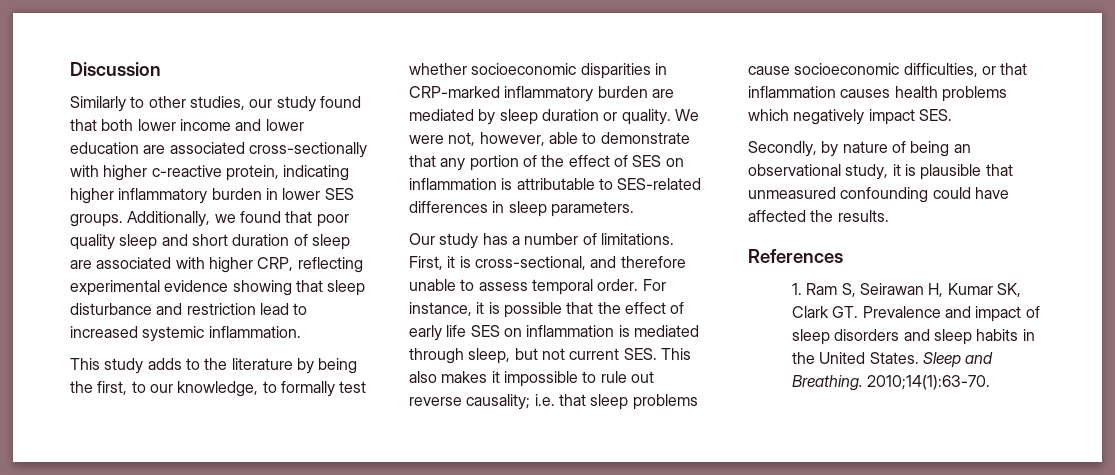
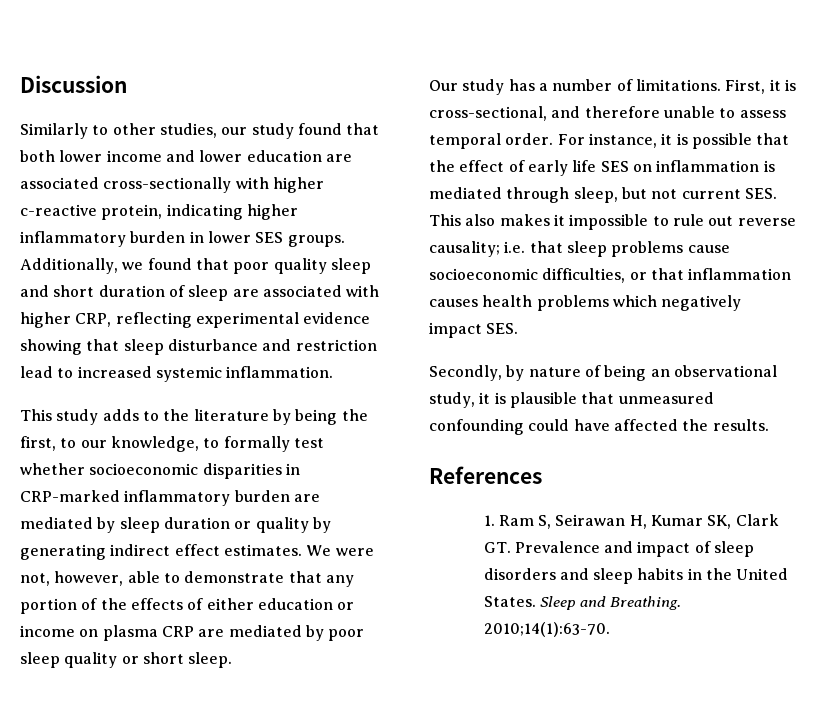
- This study adds to the literature by being the first, to our knowledge, to formally test whether socioeconomic disparities in CRP-marked inflammatory burden are mediated by sleep duration or quality.
+ This study adds to the literature by being the first, to our knowledge, to formally test whether socioeconomic disparities in CRP-marked inflammatory burden are mediated by sleep duration or quality by generating indirect effect estimates.
- We were not, however, able to demonstrate that any portion of the effect of SES on inflammation is attributable to SES-related differences in sleep parameters.
+ We were not, however, able to demonstrate that any portion of the effects of either education or income on plasma CRP are mediated by poor sleep quality or short sleep.

